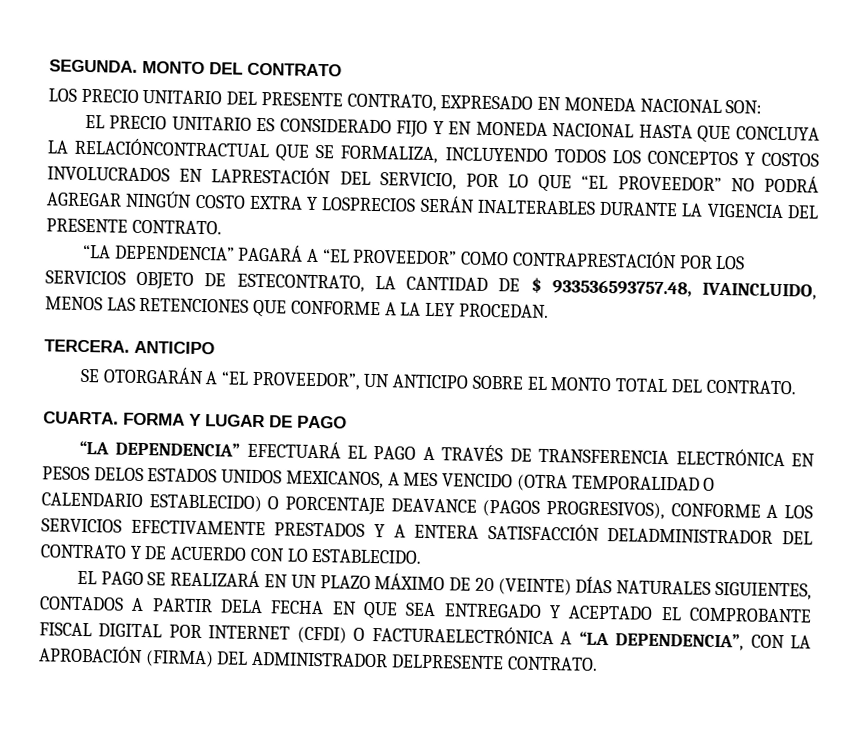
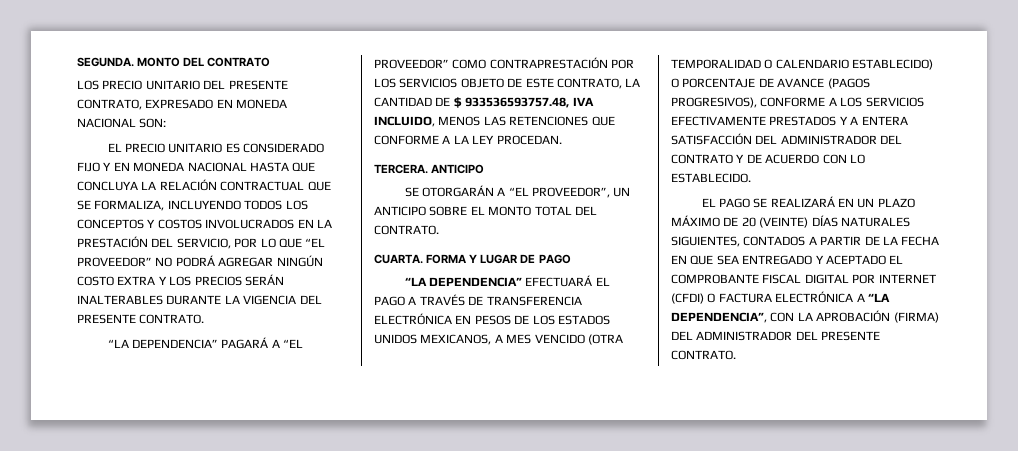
- EL PRECIO UNITARIO ES CONSIDERADO FIJO Y EN MONEDA NACIONAL HASTA QUE CONCLUYA LA RELACIÓNCONTRACTUAL QUE SE FORMALIZA, INCLUYENDO TODOS LOS CONCEPTOS Y COSTOS INVOLUCRADOS EN LAPRESTACIÓN DEL SERVICIO, POR LO QUE “EL PROVEEDOR” NO PODRÁ AGREGAR NINGÚN COSTO EXTRA Y LOSPRECIOS SERÁN INALTERABLES DURANTE LA VIGENCIA DEL PRESENTE CONTRATO.
+ EL PRECIO UNITARIO ES CONSIDERADO FIJO Y EN MONEDA NACIONAL HASTA QUE CONCLUYA LA RELACIÓN CONTRACTUAL QUE SE FORMALIZA, INCLUYENDO TODOS LOS CONCEPTOS Y COSTOS INVOLUCRADOS EN LA PRESTACIÓN DEL SERVICIO, POR LO QUE “EL PROVEEDOR” NO PODRÁ AGREGAR NINGÚN COSTO EXTRA Y LOS PRECIOS SERÁN INALTERABLES DURANTE LA VIGENCIA DEL PRESENTE CONTRATO.
- “LA DEPENDENCIA” PAGARÁ A “EL PROVEEDOR” COMO CONTRAPRESTACIÓN POR LOS SERVICIOS OBJETO DE ESTECONTRATO, LA CANTIDAD DE $ 933536593757.48, IVAINCLUIDO, MENOS LAS RETENCIONES QUE CONFORME A LA LEY PROCEDAN.
+ “LA DEPENDENCIA” PAGARÁ A “EL PROVEEDOR” COMO CONTRAPRESTACIÓN POR LOS SERVICIOS OBJETO DE ESTE CONTRATO, LA CANTIDAD DE $ 933536593757.48, IVA INCLUIDO, MENOS LAS RETENCIONES QUE CONFORME A LA LEY PROCEDAN.
- “LA DEPENDENCIA” EFECTUARÁ EL PAGO A TRAVÉS DE TRANSFERENCIA ELECTRÓNICA EN PESOS DELOS ESTADOS UNIDOS MEXICANOS, A MES VENCIDO (OTRA TEMPORALIDAD O CALENDARIO ESTABLECIDO) O PORCENTAJE DEAVANCE (PAGOS PROGRESIVOS), CONFORME A LOS SERVICIOS EFECTIVAMENTE PRESTADOS Y A ENTERA SATISFACCIÓN DELADMINISTRADOR DEL CONTRATO Y DE ACUERDO CON LO ESTABLECIDO.
+ “LA DEPENDENCIA” EFECTUARÁ EL PAGO A TRAVÉS DE TRANSFERENCIA ELECTRÓNICA EN PESOS DE LOS ESTADOS UNIDOS MEXICANOS, A MES VENCIDO (OTRA TEMPORALIDAD O CALENDARIO ESTABLECIDO) O PORCENTAJE DE AVANCE (PAGOS PROGRESIVOS), CONFORME A LOS SERVICIOS EFECTIVAMENTE PRESTADOS Y A ENTERA SATISFACCIÓN DEL ADMINISTRADOR DEL CONTRATO Y DE ACUERDO CON LO ESTABLECIDO.
- EL PAGO SE REALIZARÁ EN UN PLAZO MÁXIMO DE 20 (VEINTE) DÍAS NATURALES SIGUIENTES, CONTADOS A PARTIR DELA FECHA EN QUE SEA ENTREGADO Y ACEPTADO EL COMPROBANTE FISCAL DIGITAL POR INTERNET (CFDI) O FACTURAELECTRÓNICA A “LA DEPENDENCIA”, CON LA APROBACIÓN (FIRMA) DEL ADMINISTRADOR DELPRESENTE CONTRATO.
+ EL PAGO SE REALIZARÁ EN UN PLAZO MÁXIMO DE 20 (VEINTE) DÍAS NATURALES SIGUIENTES, CONTADOS A PARTIR DE LA FECHA EN QUE SEA ENTREGADO Y ACEPTADO EL COMPROBANTE FISCAL DIGITAL POR INTERNET (CFDI) O FACTURA ELECTRÓNICA A “LA DEPENDENCIA”, CON LA APROBACIÓN (FIRMA) DEL ADMINISTRADOR DEL PRESENTE CONTRATO.

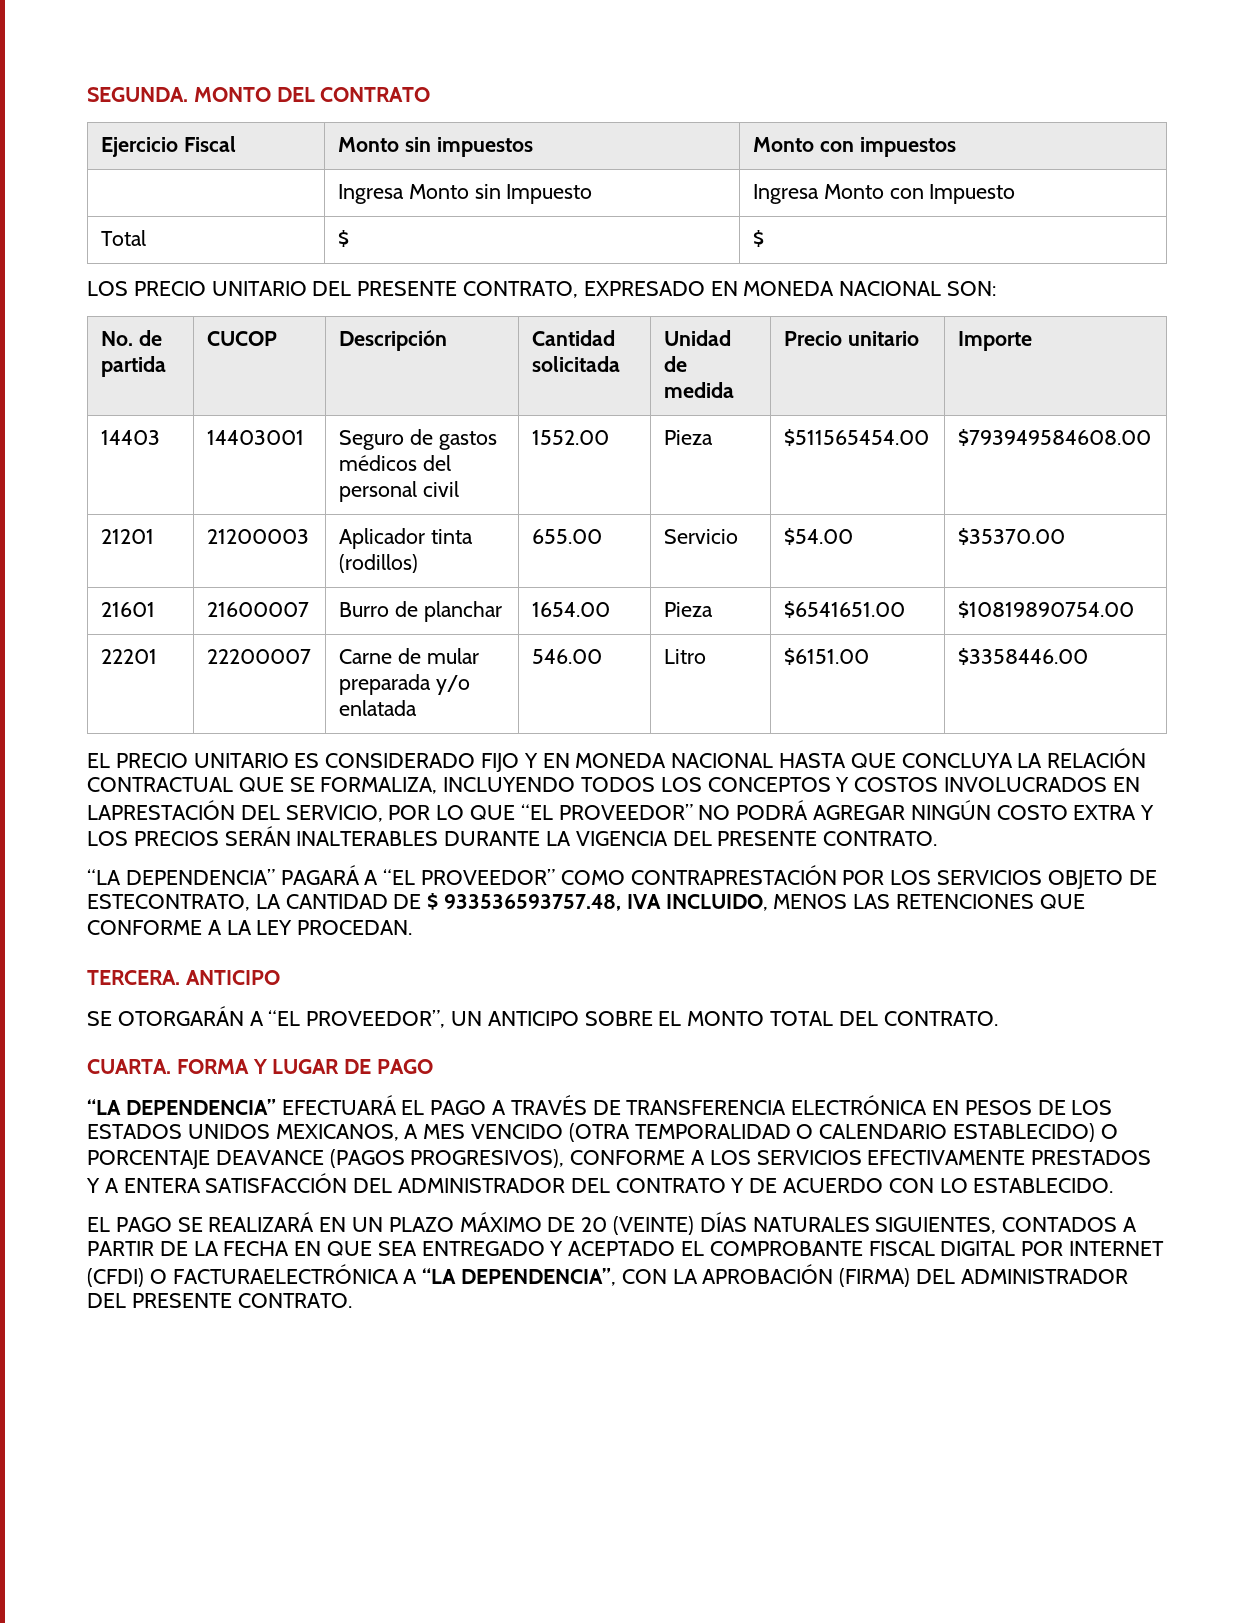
+ Ejercicio Fiscal | Monto sin impuestos | Monto con impuestos
+ | Ingresa Monto sin Impuesto | Ingresa Monto con Impuesto
+ Total | $ | $
+ No. de partida | CUCOP | Descripción | Cantidad solicitada | Unidad de medida | Precio unitario | Importe
+ 14403 | 14403001 | Seguro de gastos médicos del personal civil | 1552.00 | Pieza | $511565454.00 | $793949584608.00
+ 21201 | 21200003 | Aplicador tinta (rodillos) | 655.00 | Servicio | $54.00 | $35370.00
+ 21601 | 21600007 | Burro de planchar | 1654.00 | Pieza | $6541651.00 | $10819890754.00
+ 22201 | 22200007 | Carne de mular preparada y/o enlatada | 546.00 | Litro | $6151.00 | $3358446.00
- EL PRECIO UNITARIO ES CONSIDERADO FIJO Y EN MONEDA NACIONAL HASTA QUE CONCLUYA LA RELACIÓN CONTRACTUAL QUE SE FORMALIZA, INCLUYENDO TODOS LOS CONCEPTOS Y COSTOS INVOLUCRADOS EN LA PRESTACIÓN DEL SERVICIO, POR LO QUE “EL PROVEEDOR” NO PODRÁ AGREGAR NINGÚN COSTO EXTRA Y LOS PRECIOS SERÁN INALTERABLES DURANTE LA VIGENCIA DEL PRESENTE CONTRATO.
+ EL PRECIO UNITARIO ES CONSIDERADO FIJO Y EN MONEDA NACIONAL HASTA QUE CONCLUYA LA RELACIÓN CONTRACTUAL QUE SE FORMALIZA, INCLUYENDO TODOS LOS CONCEPTOS Y COSTOS INVOLUCRADOS EN LAPRESTACIÓN DEL SERVICIO, POR LO QUE “EL PROVEEDOR” NO PODRÁ AGREGAR NINGÚN COSTO EXTRA Y LOS PRECIOS SERÁN INALTERABLES DURANTE LA VIGENCIA DEL PRESENTE CONTRATO.
- “LA DEPENDENCIA” PAGARÁ A “EL PROVEEDOR” COMO CONTRAPRESTACIÓN POR LOS SERVICIOS OBJETO DE ESTE CONTRATO, LA CANTIDAD DE $ 933536593757.48, IVA INCLUIDO, MENOS LAS RETENCIONES QUE CONFORME A LA LEY PROCEDAN.
+ “LA DEPENDENCIA” PAGARÁ A “EL PROVEEDOR” COMO CONTRAPRESTACIÓN POR LOS SERVICIOS OBJETO DE ESTECONTRATO, LA CANTIDAD DE $ 933536593757.48, IVA INCLUIDO, MENOS LAS RETENCIONES QUE CONFORME A LA LEY PROCEDAN.
- “LA DEPENDENCIA” EFECTUARÁ EL PAGO A TRAVÉS DE TRANSFERENCIA ELECTRÓNICA EN PESOS DE LOS ESTADOS UNIDOS MEXICANOS, A MES VENCIDO (OTRA TEMPORALIDAD O CALENDARIO ESTABLECIDO) O PORCENTAJE DE AVANCE (PAGOS PROGRESIVOS), CONFORME A LOS SERVICIOS EFECTIVAMENTE PRESTADOS Y A ENTERA SATISFACCIÓN DEL ADMINISTRADOR DEL CONTRATO Y DE ACUERDO CON LO ESTABLECIDO.
+ “LA DEPENDENCIA” EFECTUARÁ EL PAGO A TRAVÉS DE TRANSFERENCIA ELECTRÓNICA EN PESOS DE LOS ESTADOS UNIDOS MEXICANOS, A MES VENCIDO (OTRA TEMPORALIDAD O CALENDARIO ESTABLECIDO) O PORCENTAJE DEAVANCE (PAGOS PROGRESIVOS), CONFORME A LOS SERVICIOS EFECTIVAMENTE PRESTADOS Y A ENTERA SATISFACCIÓN DEL ADMINISTRADOR DEL CONTRATO Y DE ACUERDO CON LO ESTABLECIDO.
- EL PAGO SE REALIZARÁ EN UN PLAZO MÁXIMO DE 20 (VEINTE) DÍAS NATURALES SIGUIENTES, CONTADOS A PARTIR DE LA FECHA EN QUE SEA ENTREGADO Y ACEPTADO EL COMPROBANTE FISCAL DIGITAL POR INTERNET (CFDI) O FACTURA ELECTRÓNICA A “LA DEPENDENCIA”, CON LA APROBACIÓN (FIRMA) DEL ADMINISTRADOR DEL PRESENTE CONTRATO.
+ EL PAGO SE REALIZARÁ EN UN PLAZO MÁXIMO DE 20 (VEINTE) DÍAS NATURALES SIGUIENTES, CONTADOS A PARTIR DE LA FECHA EN QUE SEA ENTREGADO Y ACEPTADO EL COMPROBANTE FISCAL DIGITAL POR INTERNET (CFDI) O FACTURAELECTRÓNICA A “LA DEPENDENCIA”, CON LA APROBACIÓN (FIRMA) DEL ADMINISTRADOR DEL PRESENTE CONTRATO.

